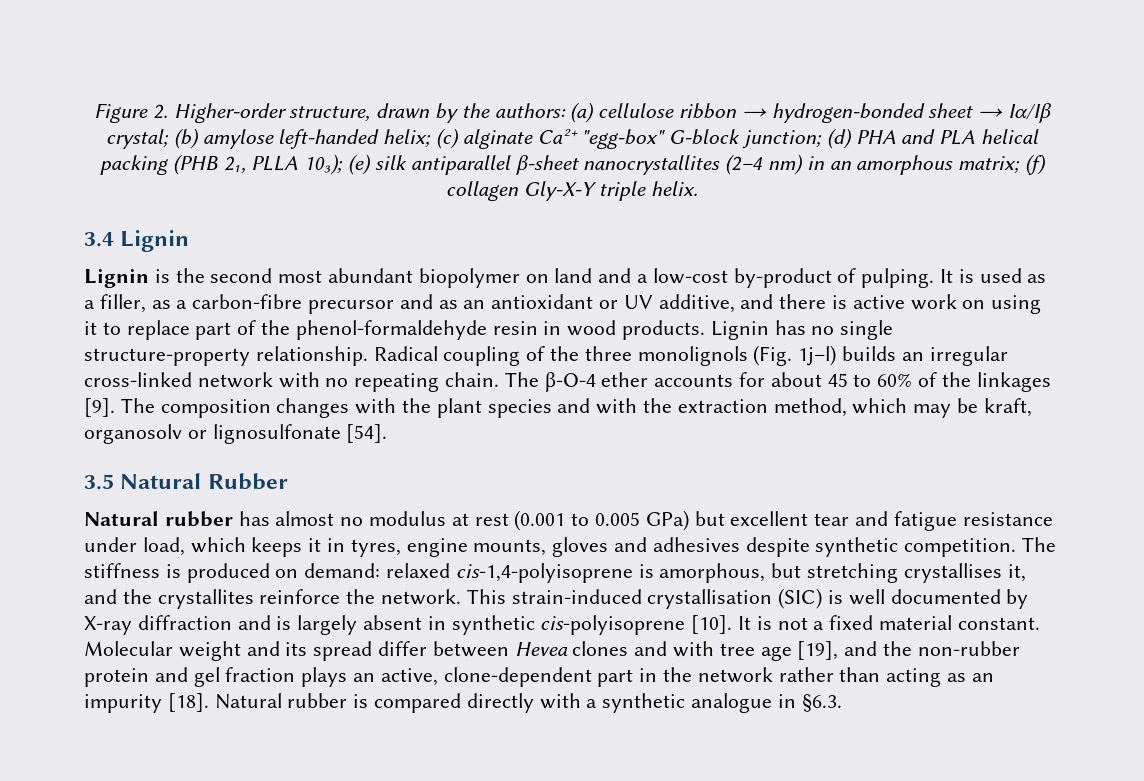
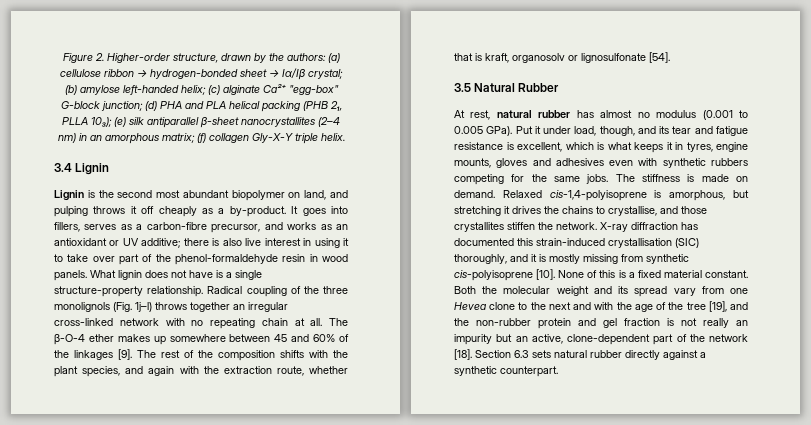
- Lignin is the second most abundant biopolymer on land and a low-cost by-product of pulping. It is used as a filler, as a carbon-fibre precursor and as an antioxidant or UV additive, and there is active work on using it to replace part of the phenol-formaldehyde resin in wood products. Lignin has no single structure-property relationship.
+ Lignin is the second most abundant biopolymer on land, and pulping throws it off cheaply as a by-product. It goes into fillers, serves as a carbon-fibre precursor, and works as an antioxidant or UV additive; there is also live interest in using it to take over part of the phenol-formaldehyde resin in wood panels. What lignin does not have is a single structure-property relationship.
- Radical coupling of the three monolignols (Fig. 1j–l) builds an irregular cross-linked network with no repeating chain. The β-O-4 ether accounts for about 45 to 60% of the linkages [9].
+ Radical coupling of the three monolignols (Fig. 1j–l) throws together an irregular cross-linked network with no repeating chain at all. The β-O-4 ether makes up somewhere between 45 and 60% of the linkages [9].
- The composition changes with the plant species and with the extraction method, which may be kraft, organosolv or lignosulfonate [54].
+ The rest of the composition shifts with the plant species, and again with the extraction route, whether that is kraft, organosolv or lignosulfonate [54].
- Natural rubber has almost no modulus at rest (0.001 to 0.005 GPa) but excellent tear and fatigue resistance under load, which keeps it in tyres, engine mounts, gloves and adhesives despite synthetic competition. The stiffness is produced on demand: relaxed cis-1,4-polyisoprene is amorphous, but stretching crystallises it, and the crystallites reinforce the network. This strain-induced crystallisation (SIC) is well documented by X-ray diffraction and is largely absent in synthetic cis-polyisoprene [10]. It is not a fixed material constant.
+ At rest, natural rubber has almost no modulus (0.001 to 0.005 GPa). Put it under load, though, and its tear and fatigue resistance is excellent, which is what keeps it in tyres, engine mounts, gloves and adhesives even with synthetic rubbers competing for the same jobs. The stiffness is made on demand. Relaxed cis-1,4-polyisoprene is amorphous, but stretching it drives the chains to crystallise, and those crystallites stiffen the network. X-ray diffraction has documented this strain-induced crystallisation (SIC) thoroughly, and it is mostly missing from synthetic cis-polyisoprene [10]. None of this is a fixed material constant.
- Molecular weight and its spread differ between Hevea clones and with tree age [19], and the non-rubber protein and gel fraction plays an active, clone-dependent part in the network rather than acting as an impurity [18]. Natural rubber is compared directly with a synthetic analogue in §6.3.
+ Both the molecular weight and its spread vary from one Hevea clone to the next and with the age of the tree [19], and the non-rubber protein and gel fraction is not really an impurity but an active, clone-dependent part of the network [18]. Section 6.3 sets natural rubber directly against a synthetic counterpart.

